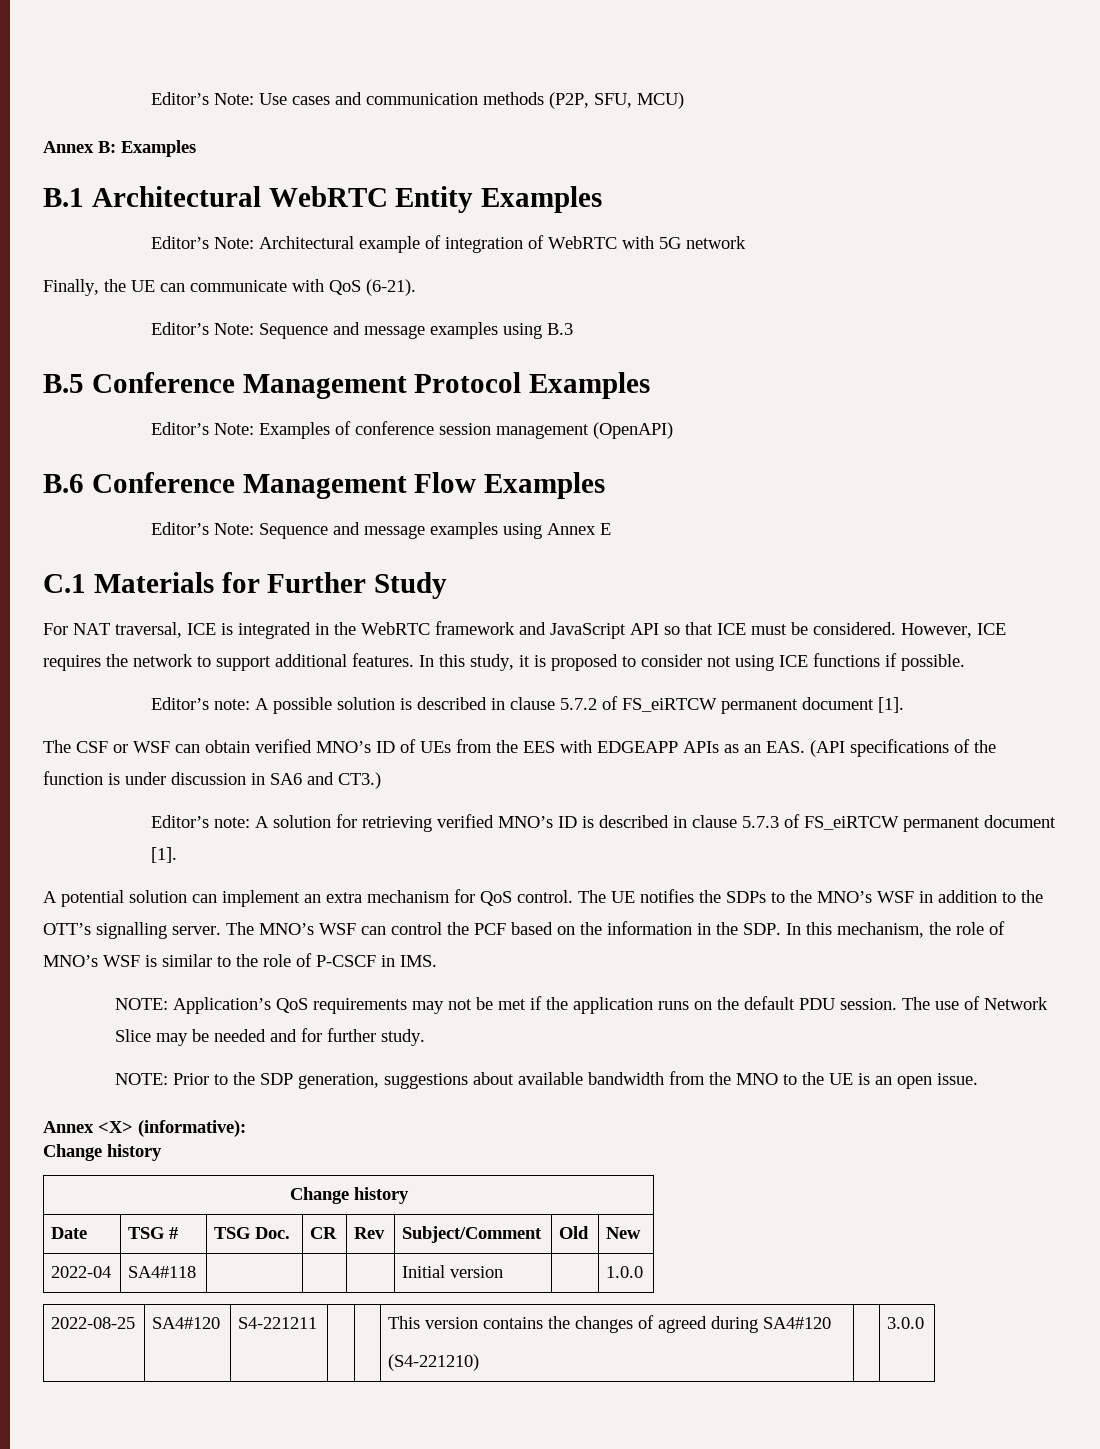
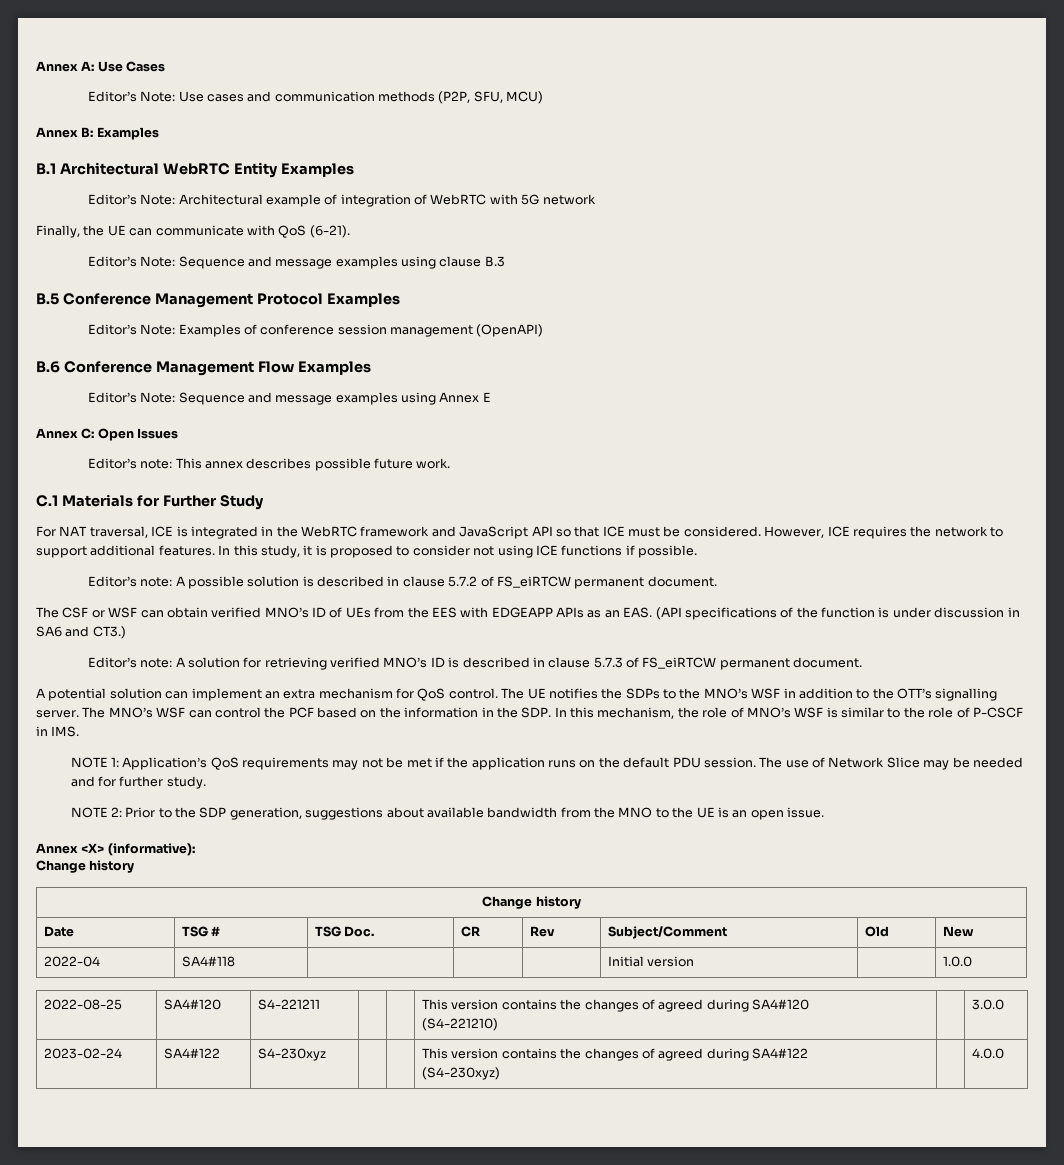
+ Annex A: Use Cases
- Editor’s Note: Sequence and message examples using B.3
+ Editor’s Note: Sequence and message examples using clause B.3
+ Annex C: Open Issues
+ Editor’s note: This annex describes possible future work.
- Editor’s note: A possible solution is described in clause 5.7.2 of FS_eiRTCW permanent document [1].
+ Editor’s note: A possible solution is described in clause 5.7.2 of FS_eiRTCW permanent document.
- Editor’s note: A solution for retrieving verified MNO’s ID is described in clause 5.7.3 of FS_eiRTCW permanent document [1].
+ Editor’s note: A solution for retrieving verified MNO’s ID is described in clause 5.7.3 of FS_eiRTCW permanent document.
- NOTE: Application’s QoS requirements may not be met if the application runs on the default PDU session.
+ NOTE 1: Application’s QoS requirements may not be met if the application runs on the default PDU session.
- NOTE: Prior to the SDP generation, suggestions about available bandwidth from the MNO to the UE is an open issue.
+ NOTE 2: Prior to the SDP generation, suggestions about available bandwidth from the MNO to the UE is an open issue.
+ 2023-02-24 | SA4#122 | S4-230xyz | | | This version contains the changes of agreed during SA4#122
+ (S4-230xyz) | | 4.0.0

